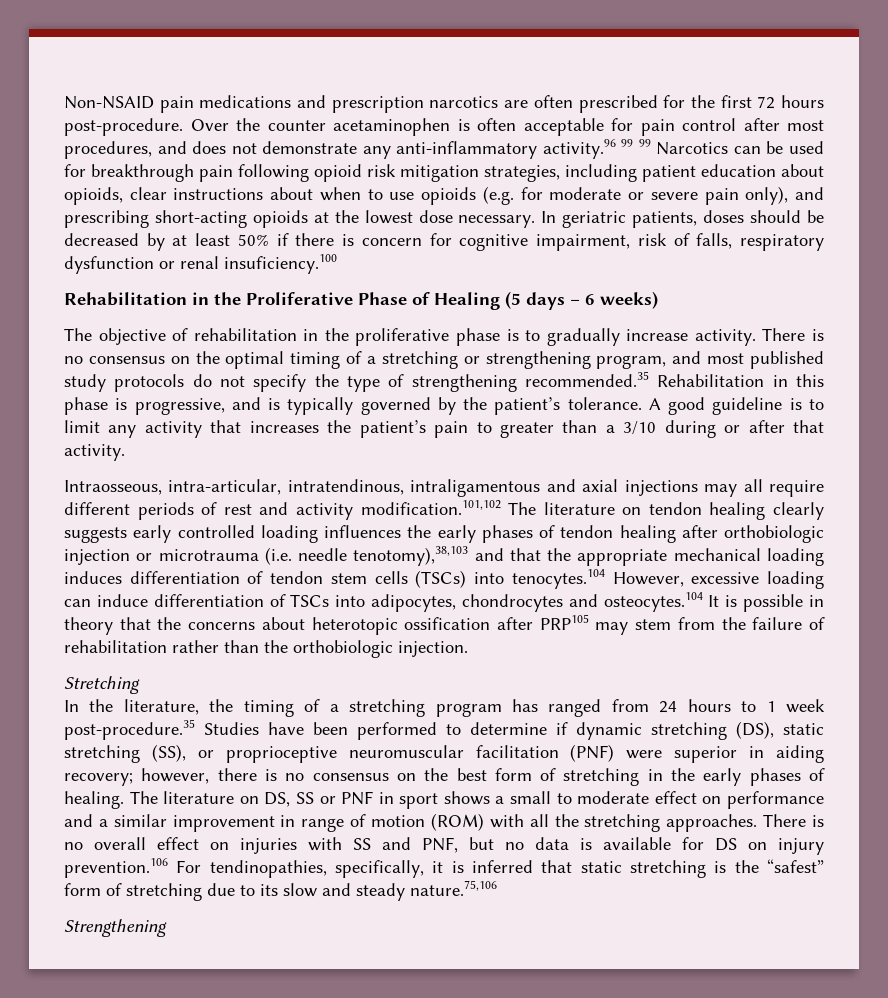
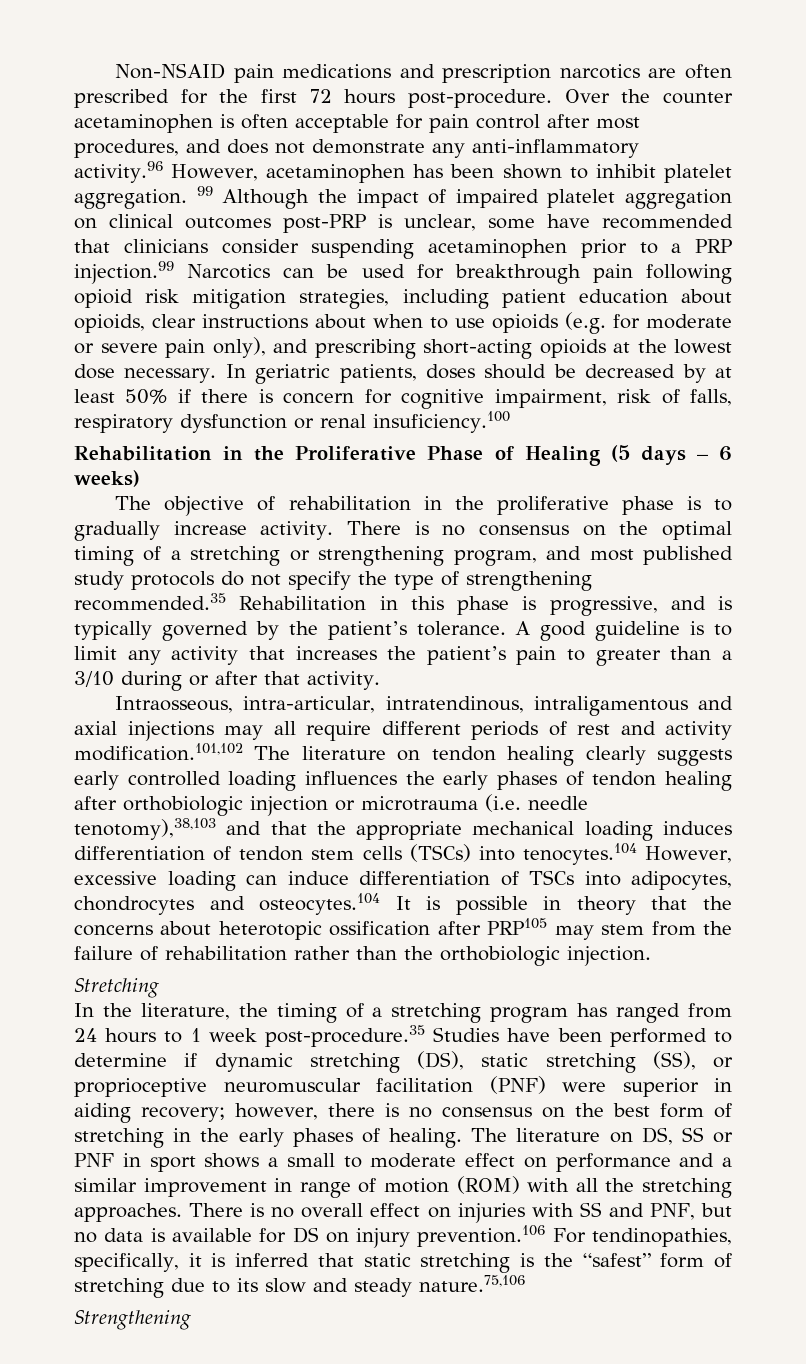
- Over the counter acetaminophen is often acceptable for pain control after most procedures, and does not demonstrate any anti-inflammatory activity.96 99 99 Narcotics can be used for breakthrough pain following opioid risk mitigation strategies, including patient education about opioids, clear instructions about when to use opioids (e.g. for moderate or severe pain only), and prescribing short-acting opioids at the lowest dose necessary.
+ Over the counter acetaminophen is often acceptable for pain control after most procedures, and does not demonstrate any anti-inflammatory activity.96 However, acetaminophen has been shown to inhibit platelet aggregation. 99 Although the impact of impaired platelet aggregation on clinical outcomes post-PRP is unclear, some have recommended that clinicians consider suspending acetaminophen prior to a PRP injection.99 Narcotics can be used for breakthrough pain following opioid risk mitigation strategies, including patient education about opioids, clear instructions about when to use opioids (e.g. for moderate or severe pain only), and prescribing short-acting opioids at the lowest dose necessary.

